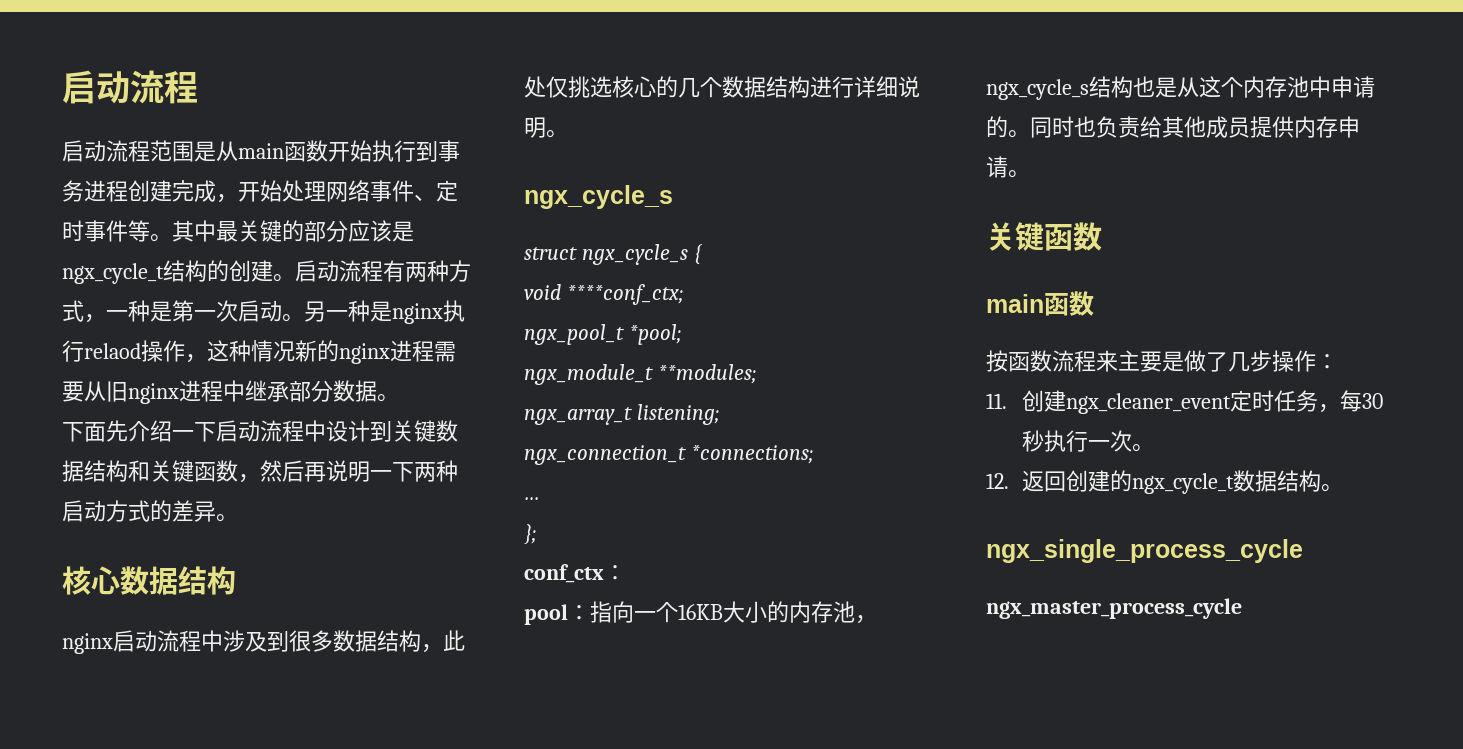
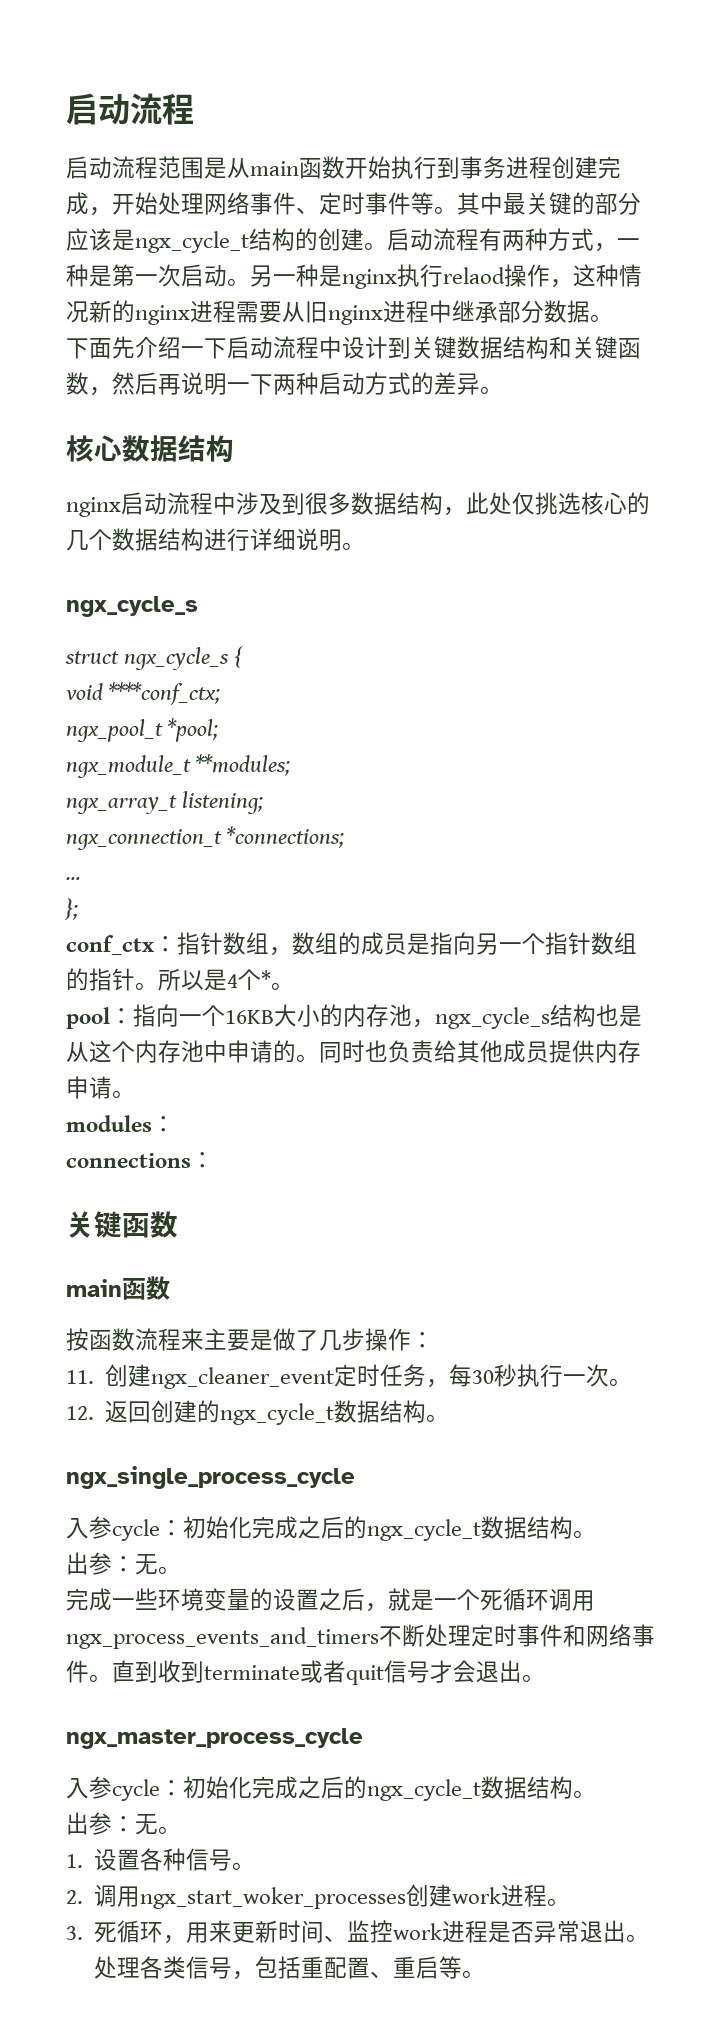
- conf_ctx：
+ conf_ctx：指针数组，数组的成员是指向另一个指针数组的指针。所以是4个*。
+ modules：
+ connections：
  ngx_single_process_cycle
+ 入参cycle：初始化完成之后的ngx_cycle_t数据结构。
+ 出参：无。
+ 完成一些环境变量的设置之后，就是一个死循环调用ngx_process_events_and_timers不断处理定时事件和网络事件。直到收到terminate或者quit信号才会退出。
  ngx_master_process_cycle
+ 入参cycle：初始化完成之后的ngx_cycle_t数据结构。
+ 出参：无。
+ 1.设置各种信号。
+ 2.调用ngx_start_woker_processes创建work进程。
+ 3.死循环，用来更新时间、监控work进程是否异常退出。处理各类信号，包括重配置、重启等。

